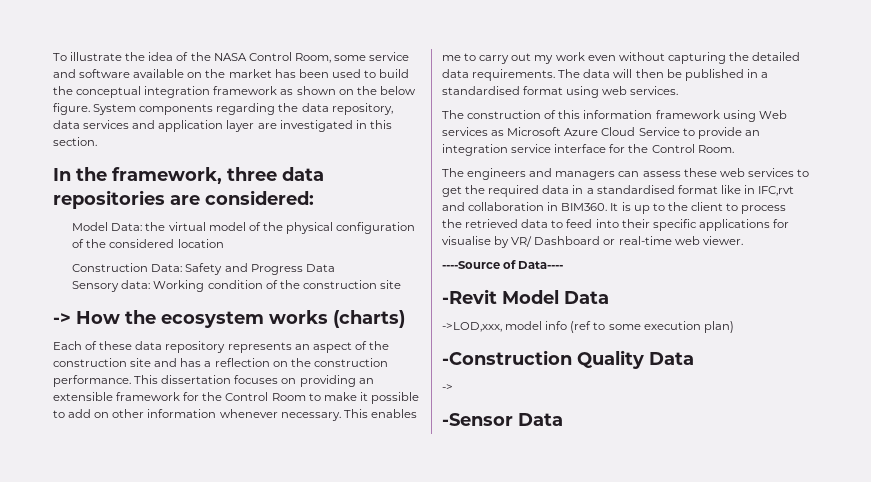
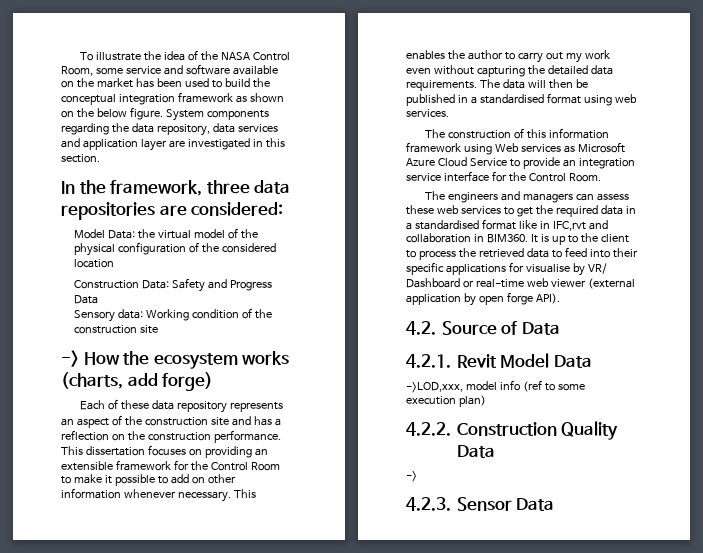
- -> How the ecosystem works (charts)
+ -> How the ecosystem works (charts, add forge)
- This enables me to carry out my work even without capturing the detailed data requirements.
+ This enables the author to carry out my work even without capturing the detailed data requirements.
- It is up to the client to process the retrieved data to feed into their specific applications for visualise by VR/ Dashboard or real-time web viewer.
- ----Source of Data----
- -Revit Model Data
+ It is up to the client to process the retrieved data to feed into their specific applications for visualise by VR/ Dashboard or real-time web viewer (external application by open forge API).
+ 4.2. Source of Data
+ 4.2.1. Revit Model Data
- -Construction Quality Data
+ 4.2.2. Construction Quality Data
- -Sensor Data
+ 4.2.3. Sensor Data

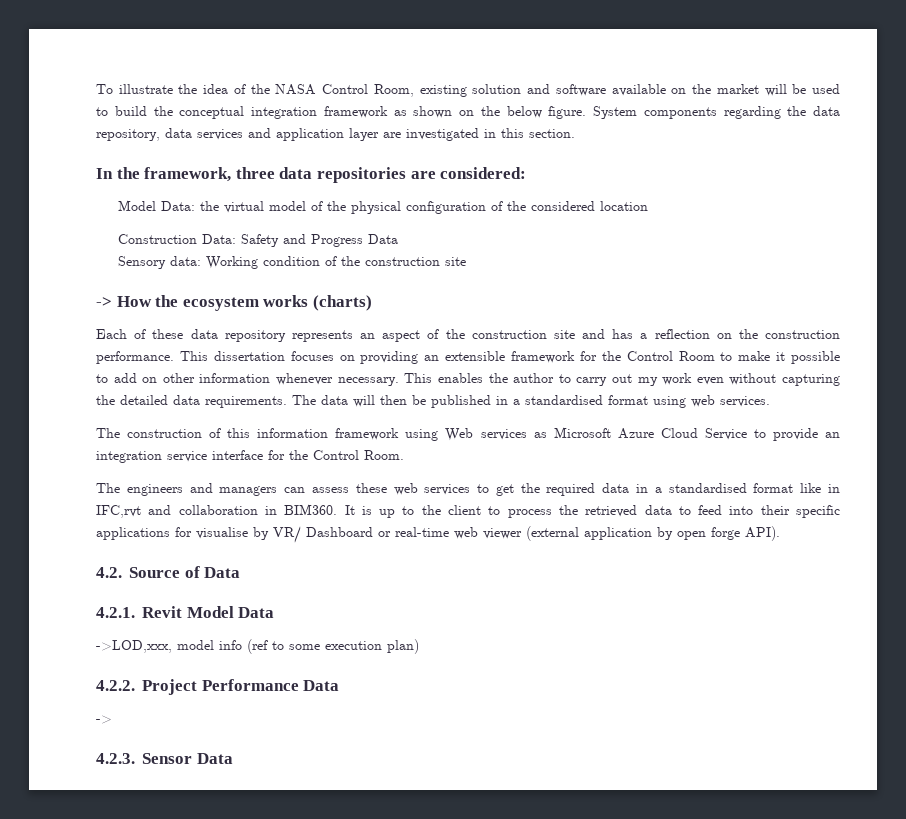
- To illustrate the idea of the NASA Control Room, some service and software available on the market has been used to build the conceptual integration framework as shown on the below figure.
+ To illustrate the idea of the NASA Control Room, existing solution and software available on the market will be used to build the conceptual integration framework as shown on the below figure.
- -> How the ecosystem works (charts, add forge)
+ -> How the ecosystem works (charts)
- 4.2.2. Construction Quality Data
+ 4.2.2. Project Performance Data

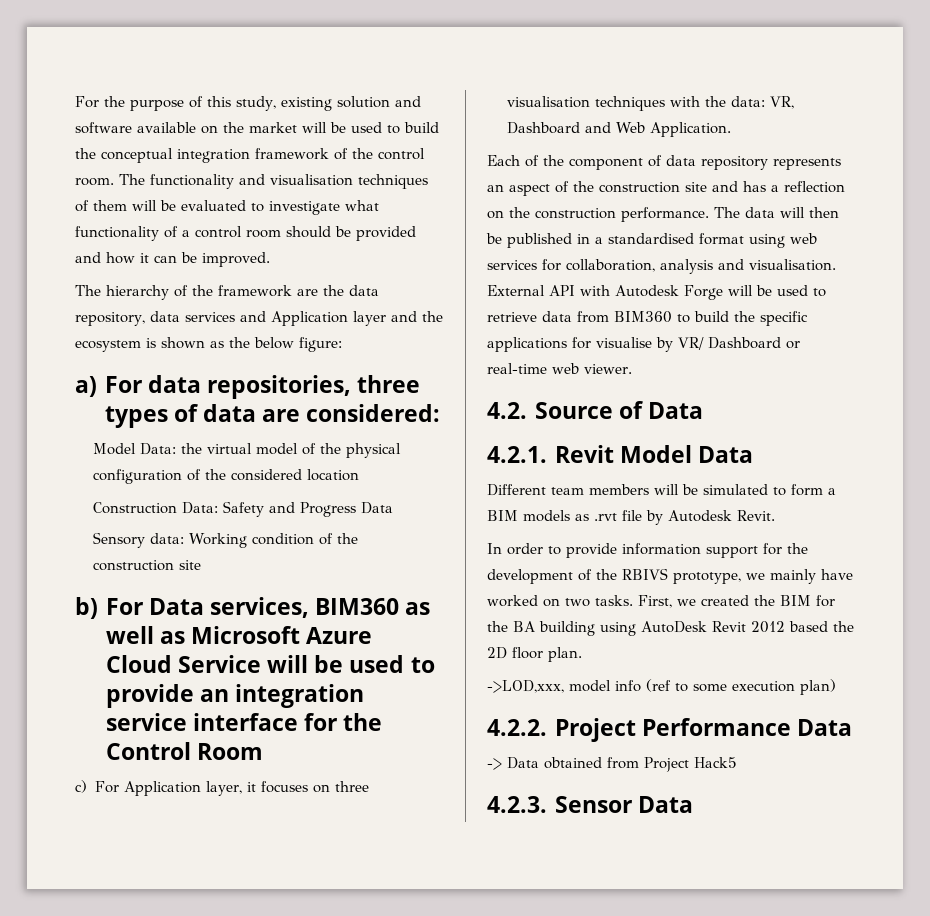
- To illustrate the idea of the NASA Control Room, existing solution and software available on the market will be used to build the conceptual integration framework as shown on the below figure. System components regarding the data repository, data services and application layer are investigated in this section.
- In the framework, three data repositories are considered:
+ For the purpose of this study, existing solution and software available on the market will be used to build the conceptual integration framework of the control room. The functionality and visualisation techniques of them will be evaluated to investigate what functionality of a control room should be provided and how it can be improved.
+ The hierarchy of the framework are the data repository, data services and Application layer and the ecosystem is shown as the below figure:
+ a) For data repositories, three types of data are considered:
- -> How the ecosystem works (charts)
+ b) For Data services, BIM360 as well as Microsoft Azure Cloud Service will be used to provide an integration service interface for the Control Room
+ c) For Application layer, it focuses on three visualisation techniques with the data: VR, Dashboard and Web Application.
- Each of these data repository represents an aspect of the construction site and has a reflection on the construction performance.
+ Each of the component of data repository represents an aspect of the construction site and has a reflection on the construction performance.
- This dissertation focuses on providing an extensible framework for the Control Room to make it possible to add on other information whenever necessary. This enables the author to carry out my work even without capturing the detailed data requirements.
- The data will then be published in a standardised format using web services.
- The construction of this information framework using Web services as Microsoft Azure Cloud Service to provide an integration service interface for the Control Room.
- The engineers and managers can assess these web services to get the required data in a standardised format like in IFC,rvt and collaboration in BIM360. It is up to the client to process the retrieved data to feed into their specific applications for visualise by VR/ Dashboard or real-time web viewer (external application by open forge API).
+ The data will then be published in a standardised format using web services for collaboration, analysis and visualisation. External API with Autodesk Forge will be used to retrieve data from BIM360 to build the specific applications for visualise by VR/ Dashboard or real-time web viewer.
+ Different team members will be simulated to form a BIM models as .rvt file by Autodesk Revit.
+ In order to provide information support for the development of the RBIVS prototype, we mainly have worked on two tasks. First, we created the BIM for the BA building using AutoDesk Revit 2012 based the 2D floor plan.
  4.2.2. Project Performance Data
- ->
+ -> Data obtained from Project Hack5

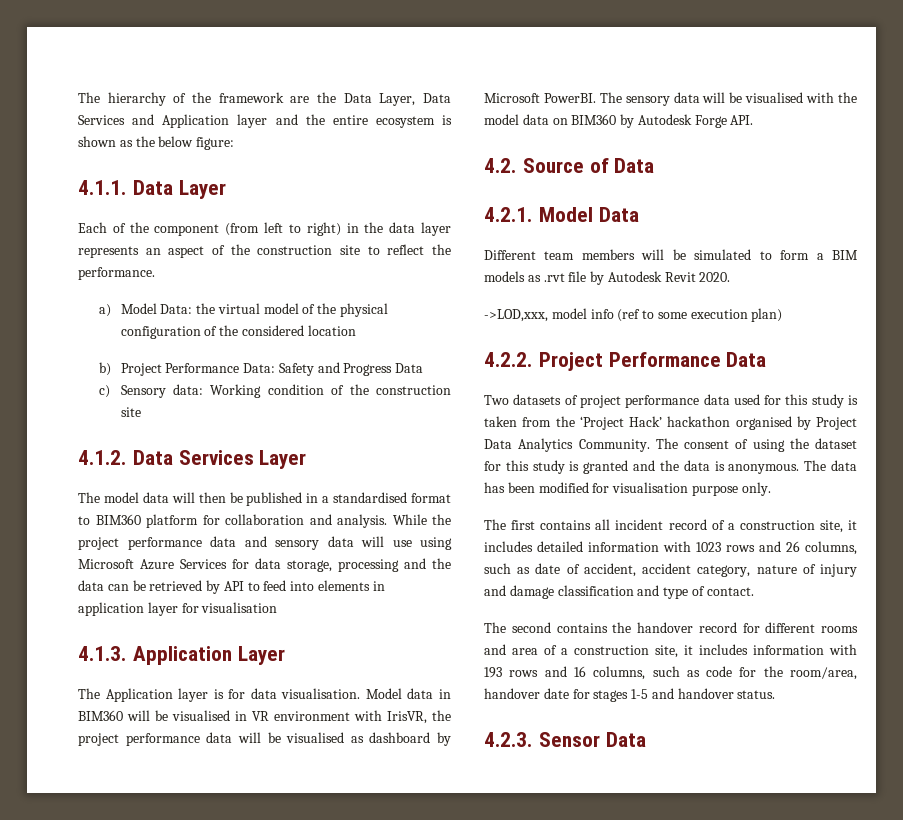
- For the purpose of this study, existing solution and software available on the market will be used to build the conceptual integration framework of the control room. The functionality and visualisation techniques of them will be evaluated to investigate what functionality of a control room should be provided and how it can be improved.
- The hierarchy of the framework are the data repository, data services and Application layer and the ecosystem is shown as the below figure:
+ The hierarchy of the framework are the Data Layer, Data Services and Application layer and the entire ecosystem is shown as the below figure:
- a) For data repositories, three types of data are considered:
- Model Data: the virtual model of the physical configuration of the considered location
+ 4.1.1. Data Layer
+ Each of the component (from left to right) in the data layer represents an aspect of the construction site to reflect the performance.
+ a) Model Data: the virtual model of the physical configuration of the considered location
- Construction Data: Safety and Progress Data
+ b) Project Performance Data: Safety and Progress Data
- Sensory data: Working condition of the construction site
+ c) Sensory data: Working condition of the construction site
- b) For Data services, BIM360 as well as Microsoft Azure Cloud Service will be used to provide an integration service interface for the Control Room
- c) For Application layer, it focuses on three visualisation techniques with the data: VR, Dashboard and Web Application.
- Each of the component of data repository represents an aspect of the construction site and has a reflection on the construction performance. The data will then be published in a standardised format using web services for collaboration, analysis and visualisation. External API with Autodesk Forge will be used to retrieve data from BIM360 to build the specific applications for visualise by VR/ Dashboard or real-time web viewer.
+ 4.1.2. Data Services Layer
+ The model data will then be published in a standardised format to BIM360 platform for collaboration and analysis. While the project performance data and sensory data will use using Microsoft Azure Services for data storage, processing and the data can be retrieved by API to feed into elements in application layer for visualisation
+ 4.1.3. Application Layer
+ The Application layer is for data visualisation. Model data in BIM360 will be visualised in VR environment with IrisVR, the project performance data will be visualised as dashboard by Microsoft PowerBI. The sensory data will be visualised with the model data on BIM360 by Autodesk Forge API.
- 4.2.1. Revit Model Data
+ 4.2.1. Model Data
- Different team members will be simulated to form a BIM models as .rvt file by Autodesk Revit.
- In order to provide information support for the development of the RBIVS prototype, we mainly have worked on two tasks. First, we created the BIM for the BA building using AutoDesk Revit 2012 based the 2D floor plan.
+ Different team members will be simulated to form a BIM models as .rvt file by Autodesk Revit 2020.
- -> Data obtained from Project Hack5
+ Two datasets of project performance data used for this study is taken from the ‘Project Hack’ hackathon organised by Project Data Analytics Community. The consent of using the dataset for this study is granted and the data is anonymous. The data has been modified for visualisation purpose only.
+ The first contains all incident record of a construction site, it includes detailed information with 1023 rows and 26 columns, such as date of accident, accident category, nature of injury and damage classification and type of contact.
+ The second contains the handover record for different rooms and area of a construction site, it includes information with 193 rows and 16 columns, such as code for the room/area, handover date for stages 1-5 and handover status.

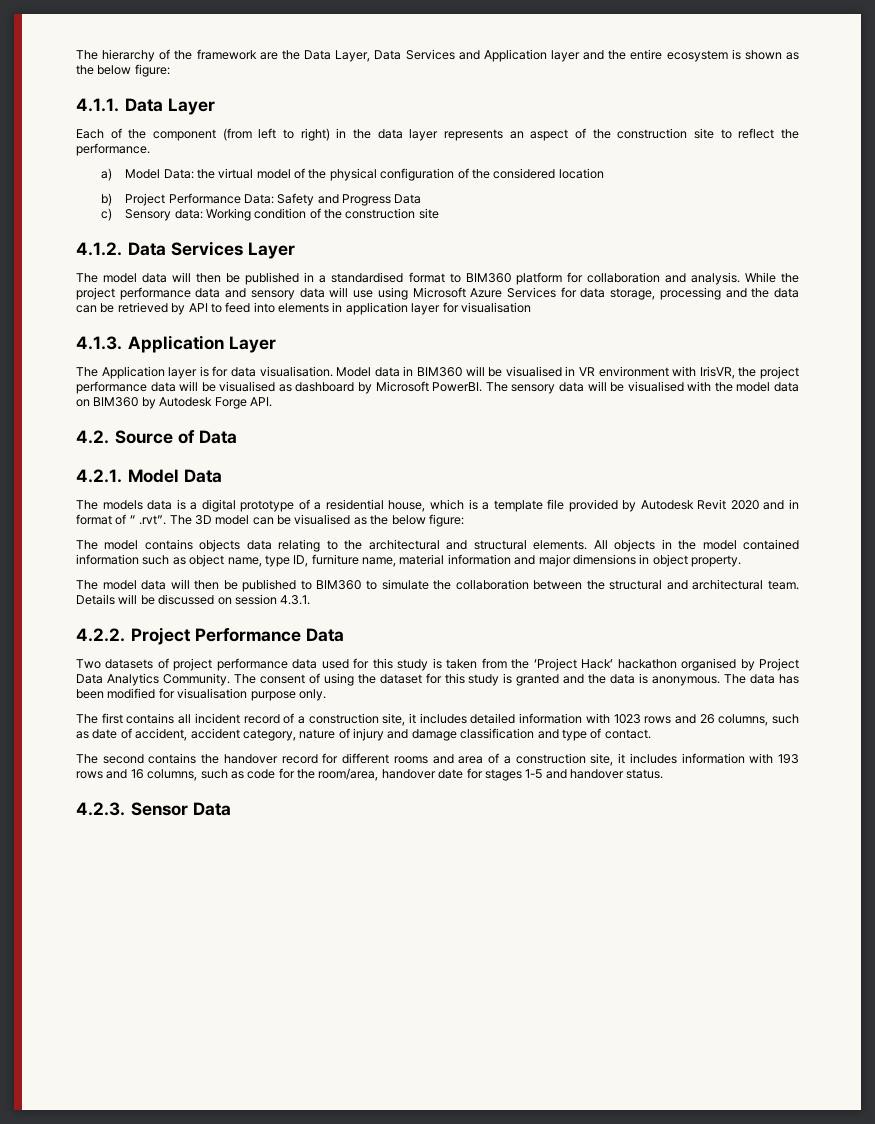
- Different team members will be simulated to form a BIM models as .rvt file by Autodesk Revit 2020.
- ->LOD,xxx, model info (ref to some execution plan)
+ The models data is a digital prototype of a residential house, which is a template file provided by Autodesk Revit 2020 and in format of “ .rvt”. The 3D model can be visualised as the below figure:
+ The model contains objects data relating to the architectural and structural elements. All objects in the model contained information such as object name, type ID, furniture name, material information and major dimensions in object property.
+ The model data will then be published to BIM360 to simulate the collaboration between the structural and architectural team. Details will be discussed on session 4.3.1.

